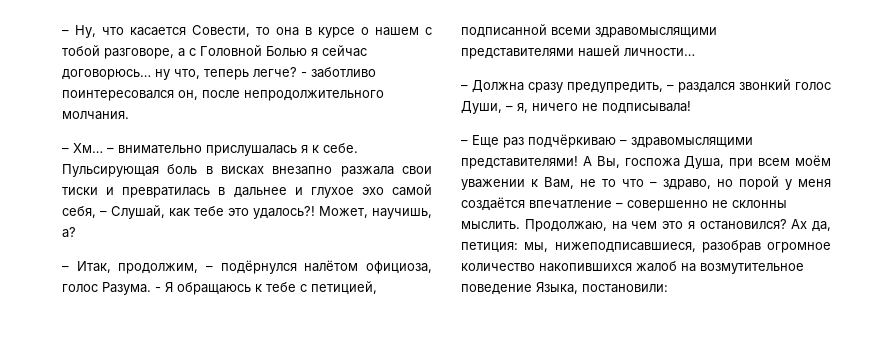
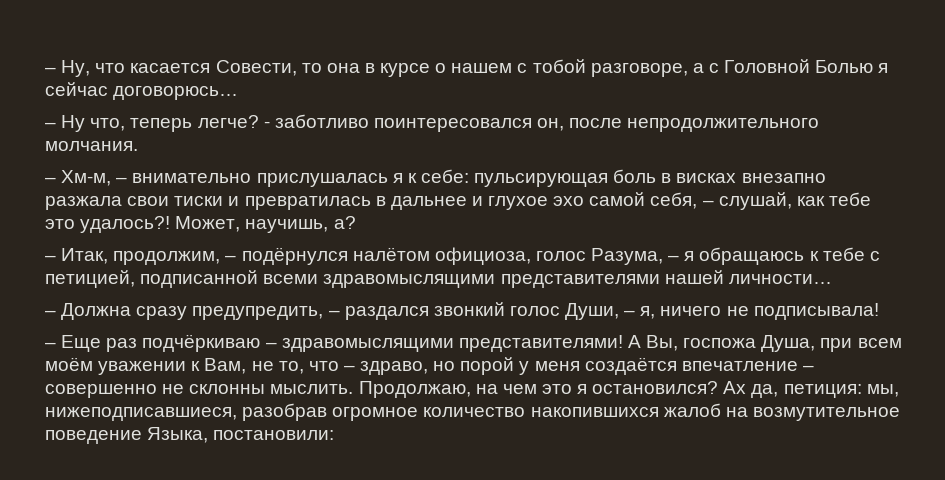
- – Ну, что касается Совести, то она в курсе о нашем с тобой разговоре, а с Головной Болью я сейчас договорюсь… ну что, теперь легче?
+ – Ну, что касается Совести, то она в курсе о нашем с тобой разговоре, а с Головной Болью я сейчас договорюсь…
+ – Ну что, теперь легче?
- – Хм… – внимательно прислушалась я к себе. Пульсирующая боль в висках внезапно разжала свои тиски и превратилась в дальнее и глухое эхо самой себя, – Слушай, как тебе это удалось?!
+ – Хм-м, – внимательно прислушалась я к себе: пульсирующая боль в висках внезапно разжала свои тиски и превратилась в дальнее и глухое эхо самой себя, – слушай, как тебе это удалось?!
- – Итак, продолжим, – подёрнулся налётом официоза, голос Разума. - Я обращаюсь к тебе с петицией, подписанной всеми здравомыслящими представителями нашей личности…
+ – Итак, продолжим, – подёрнулся налётом официоза, голос Разума, – я обращаюсь к тебе с петицией, подписанной всеми здравомыслящими представителями нашей личности…
- А Вы, госпожа Душа, при всем моём уважении к Вам, не то что – здраво, но порой у меня создаётся впечатление – совершенно не склонны мыслить.
+ А Вы, госпожа Душа, при всем моём уважении к Вам, не то, что – здраво, но порой у меня создаётся впечатление – совершенно не склонны мыслить.

